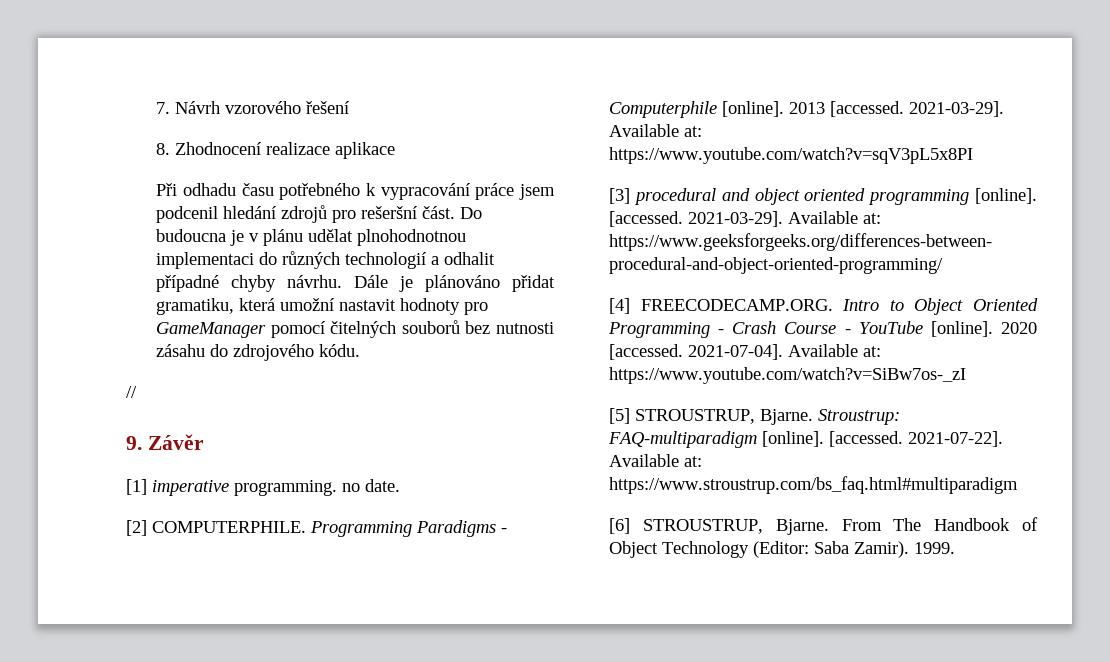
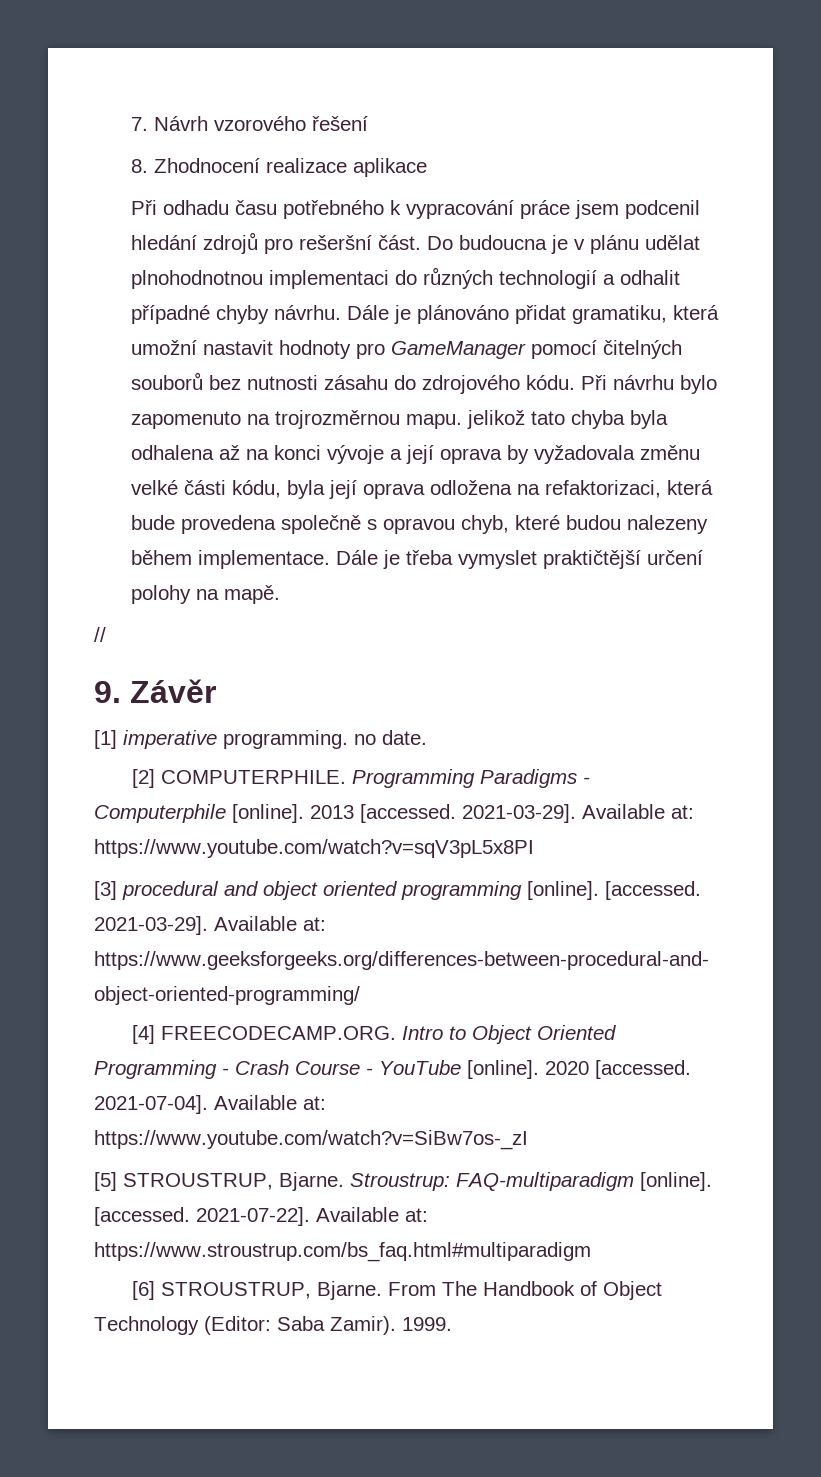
+ Při návrhu bylo zapomenuto na trojrozměrnou mapu. jelikož tato chyba byla odhalena až na konci vývoje a její oprava by vyžadovala změnu velké části kódu, byla její oprava odložena na refaktorizaci, která bude provedena společně s opravou chyb, které budou nalezeny během implementace. Dále je třeba vymyslet praktičtější určení polohy na mapě.

